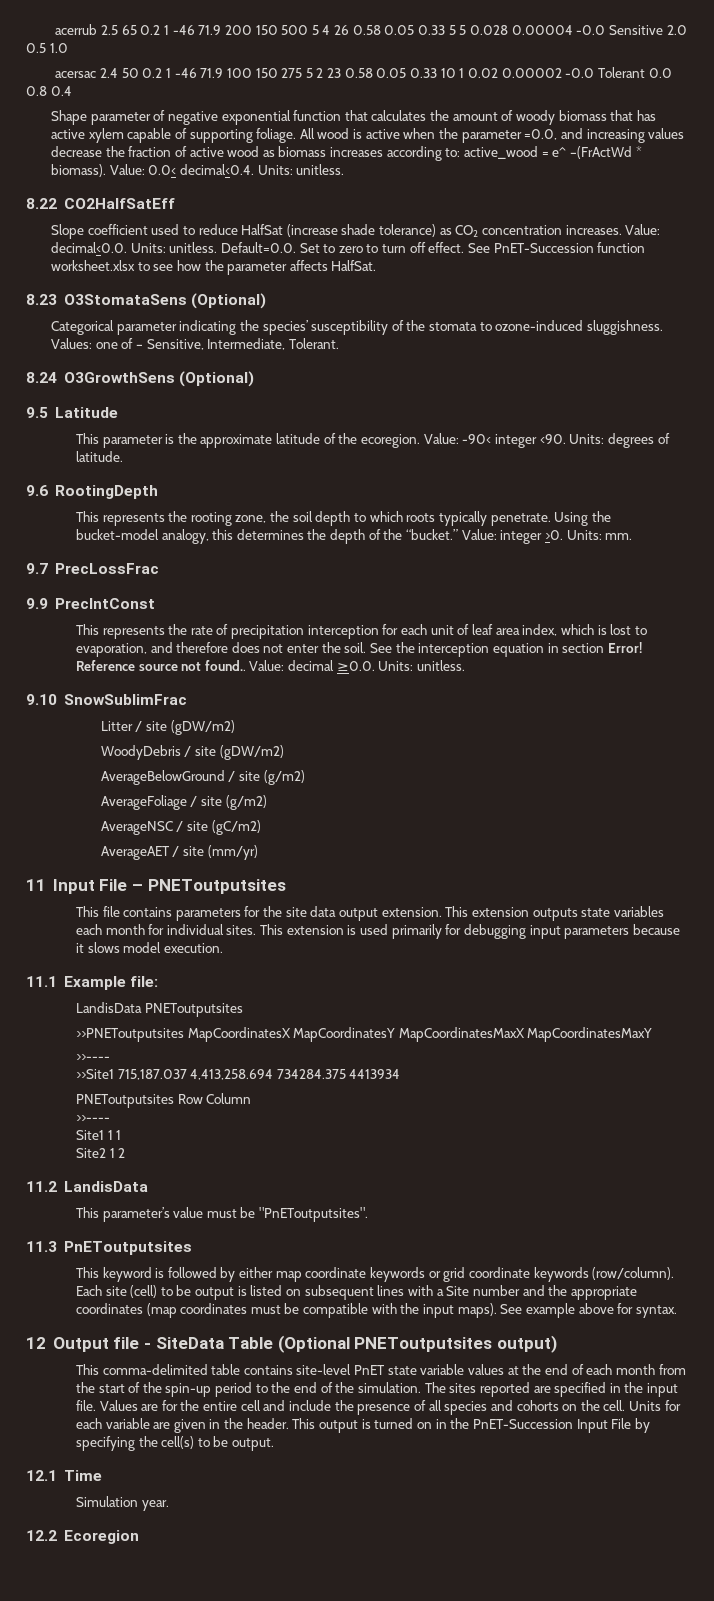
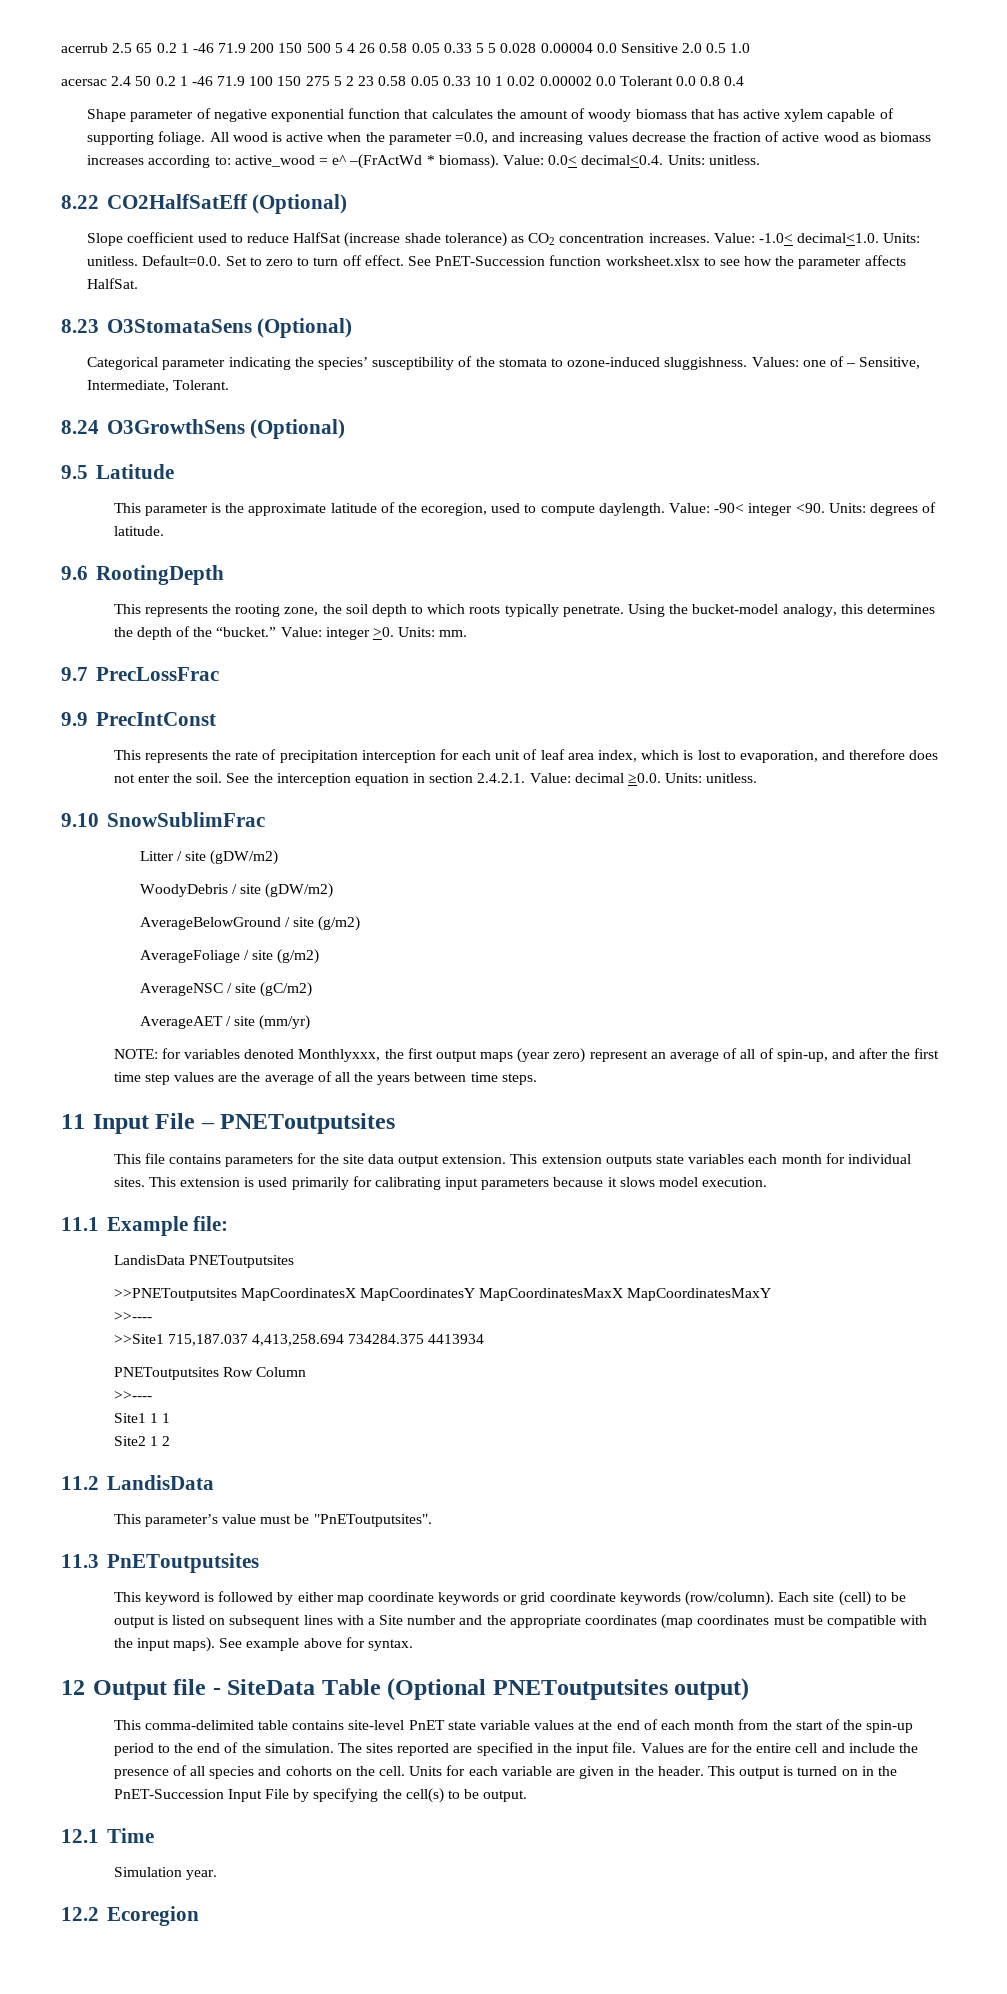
- acerrub 2.5 65 0.2 1 -46 71.9 200 150 500 5 4 26 0.58 0.05 0.33 5 5 0.028 0.00004 -0.0 Sensitive 2.0 0.5 1.0
+ acerrub 2.5 65 0.2 1 -46 71.9 200 150 500 5 4 26 0.58 0.05 0.33 5 5 0.028 0.00004 0.0 Sensitive 2.0 0.5 1.0
- acersac 2.4 50 0.2 1 -46 71.9 100 150 275 5 2 23 0.58 0.05 0.33 10 1 0.02 0.00002 -0.0 Tolerant 0.0 0.8 0.4
+ acersac 2.4 50 0.2 1 -46 71.9 100 150 275 5 2 23 0.58 0.05 0.33 10 1 0.02 0.00002 0.0 Tolerant 0.0 0.8 0.4
- 8.22 CO2HalfSatEff
+ 8.22 CO2HalfSatEff (Optional)
- Value: decimal<0.0. Units: unitless.
+ Value: -1.0< decimal<1.0. Units: unitless.
- This parameter is the approximate latitude of the ecoregion.
+ This parameter is the approximate latitude of the ecoregion, used to compute daylength.
- See the interception equation in section Error! Reference source not found.. Value: decimal ≥0.0. Units: unitless.
+ See the interception equation in section 2.4.2.1. Value: decimal ≥0.0. Units: unitless.
+ NOTE: for variables denoted Monthlyxxx, the first output maps (year zero) represent an average of all of spin-up, and after the first time step values are the average of all the years between time steps.
- This extension is used primarily for debugging input parameters because it slows model execution.
+ This extension is used primarily for calibrating input parameters because it slows model execution.

